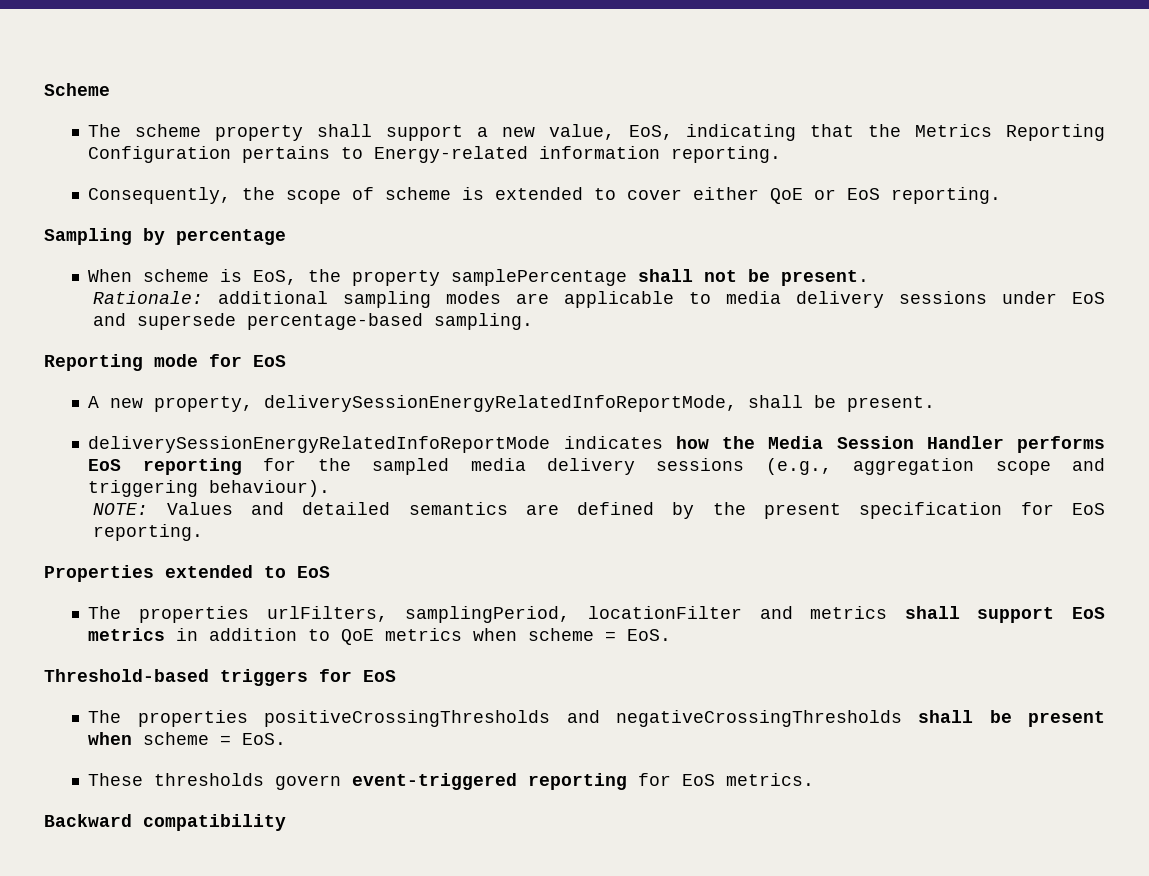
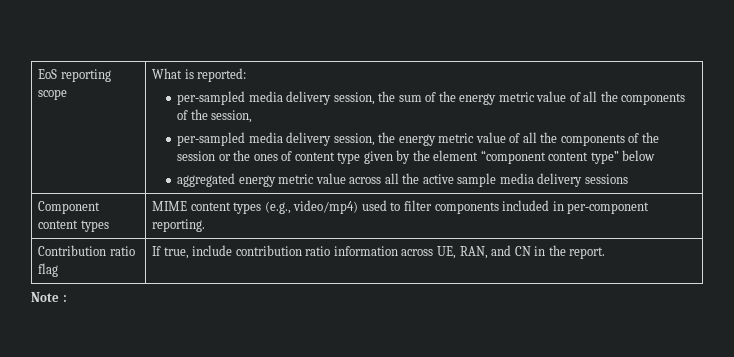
- Scheme
- The scheme property shall support a new value, EoS, indicating that the Metrics Reporting Configuration pertains to Energy-related information reporting.
- Consequently, the scope of scheme is extended to cover either QoE or EoS reporting.
- Sampling by percentage
- When scheme is EoS, the property samplePercentage shall not be present.
- Rationale: additional sampling modes are applicable to media delivery sessions under EoS and supersede percentage-based sampling.
- Reporting mode for EoS
- A new property, deliverySessionEnergyRelatedInfoReportMode, shall be present.
- deliverySessionEnergyRelatedInfoReportMode indicates how the Media Session Handler performs EoS reporting for the sampled media delivery sessions (e.g., aggregation scope and triggering behaviour).
- NOTE: Values and detailed semantics are defined by the present specification for EoS reporting.
- Properties extended to EoS
- The properties urlFilters, samplingPeriod, locationFilter and metrics shall support EoS metrics in addition to QoE metrics when scheme = EoS.
- Threshold-based triggers for EoS
- The properties positiveCrossingThresholds and negativeCrossingThresholds shall be present when scheme = EoS.
- These thresholds govern event-triggered reporting for EoS metrics.
- Backward compatibility
+ EoS reporting scope | What is reported:
+ per‑sampled media delivery session, the sum of the energy metric value of all the components of the session,
+ per‑sampled media delivery session, the energy metric value of all the components of the session or the ones of content type given by the element “component content type” below
+ aggregated energy metric value across all the active sample media delivery sessions
+ Component content types | MIME content types (e.g., video/mp4) used to filter components included in per‑component reporting.
+ Contribution ratio flag | If true, include contribution ratio information across UE, RAN, and CN in the report.
+ Note :

